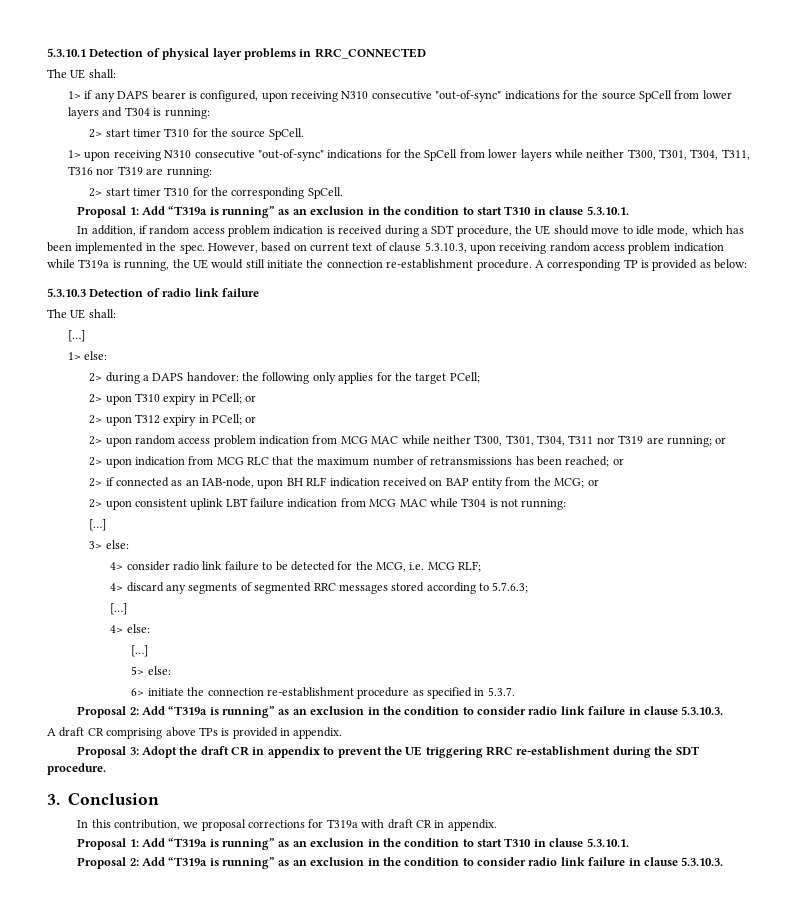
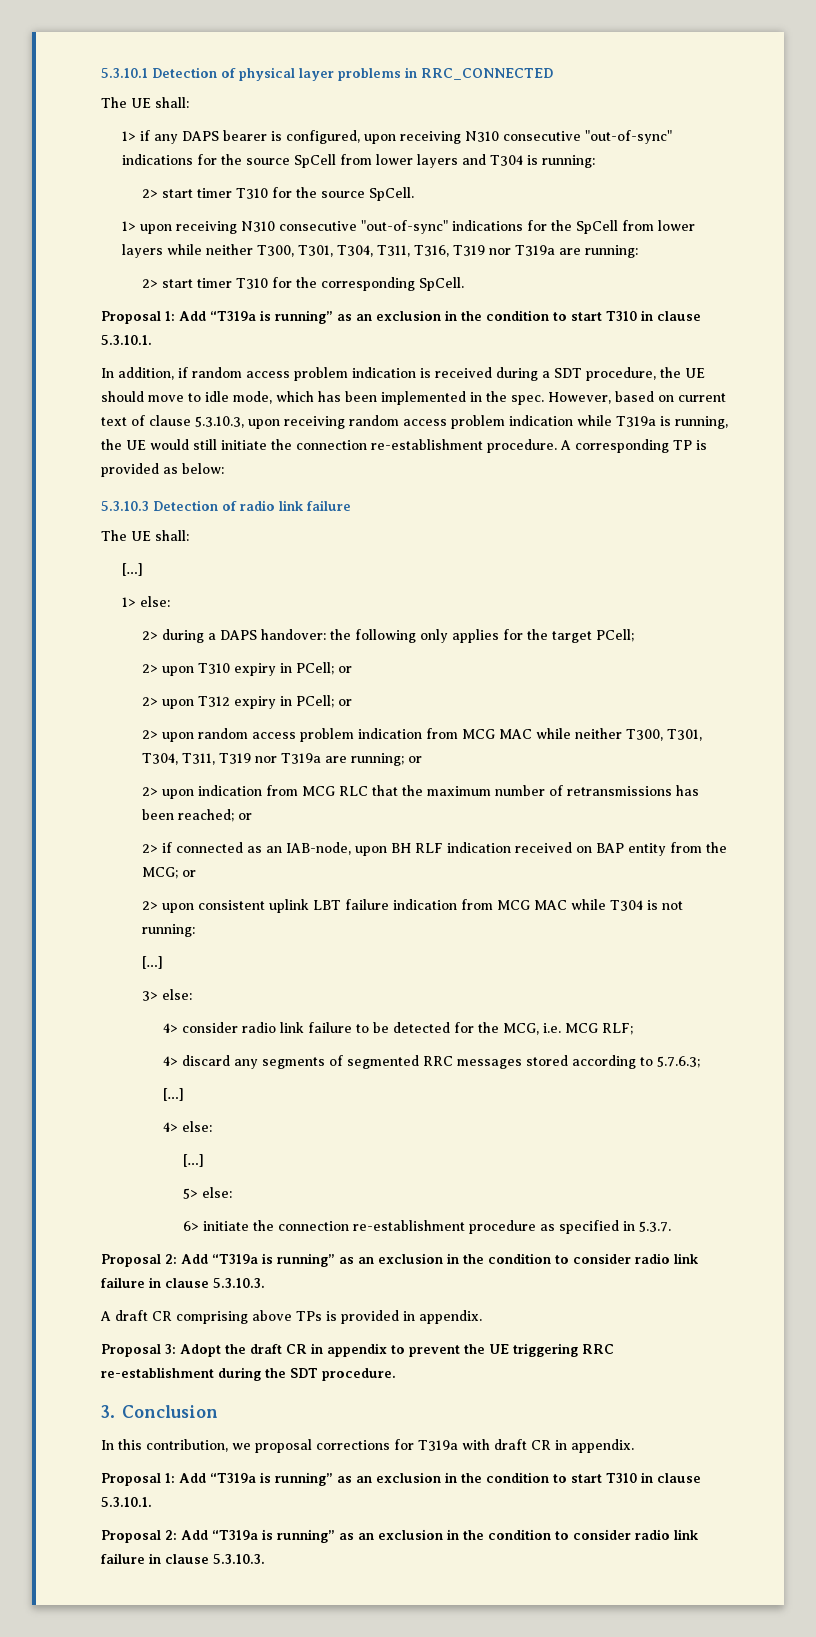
- 1> upon receiving N310 consecutive "out-of-sync" indications for the SpCell from lower layers while neither T300, T301, T304, T311, T316 nor T319 are running:
+ 1> upon receiving N310 consecutive "out-of-sync" indications for the SpCell from lower layers while neither T300, T301, T304, T311, T316, T319 nor T319a are running:
- 2> upon random access problem indication from MCG MAC while neither T300, T301, T304, T311 nor T319 are running; or
+ 2> upon random access problem indication from MCG MAC while neither T300, T301, T304, T311, T319 nor T319a are running; or

